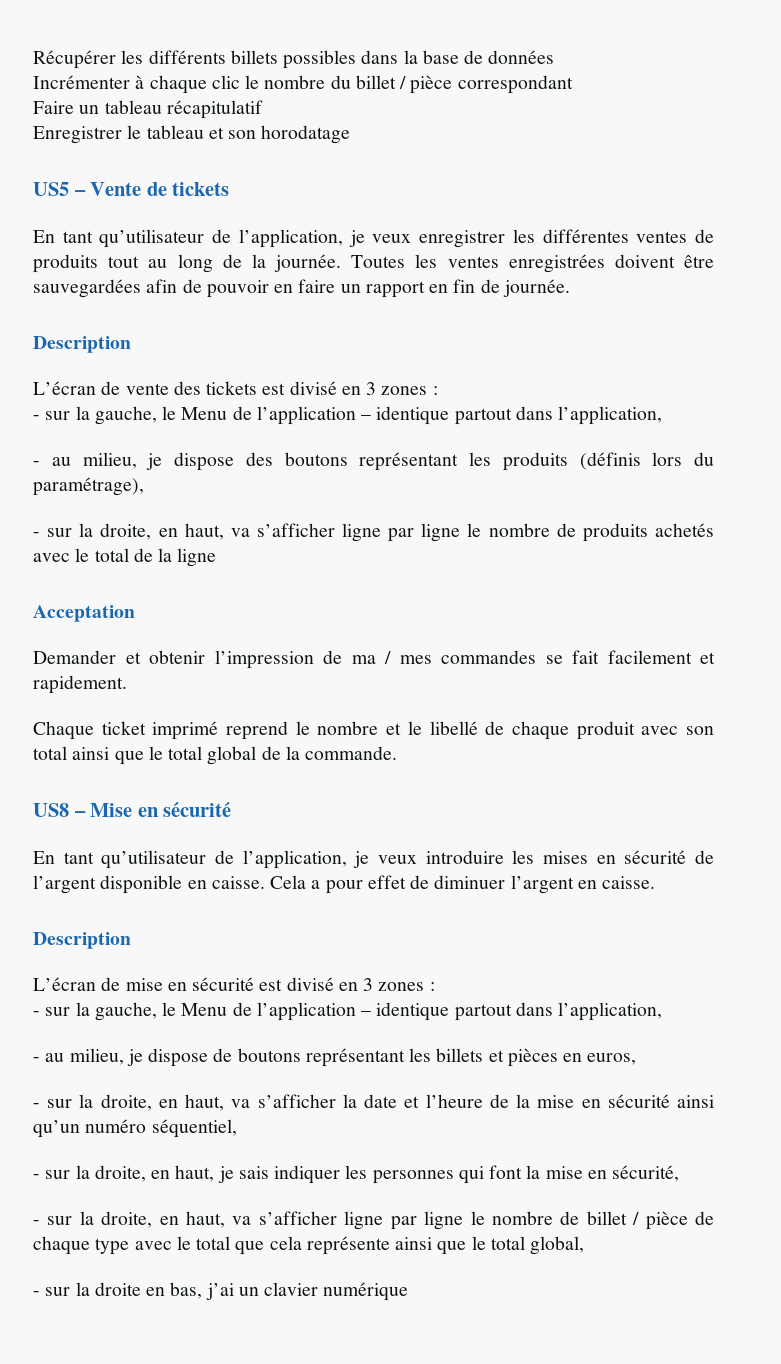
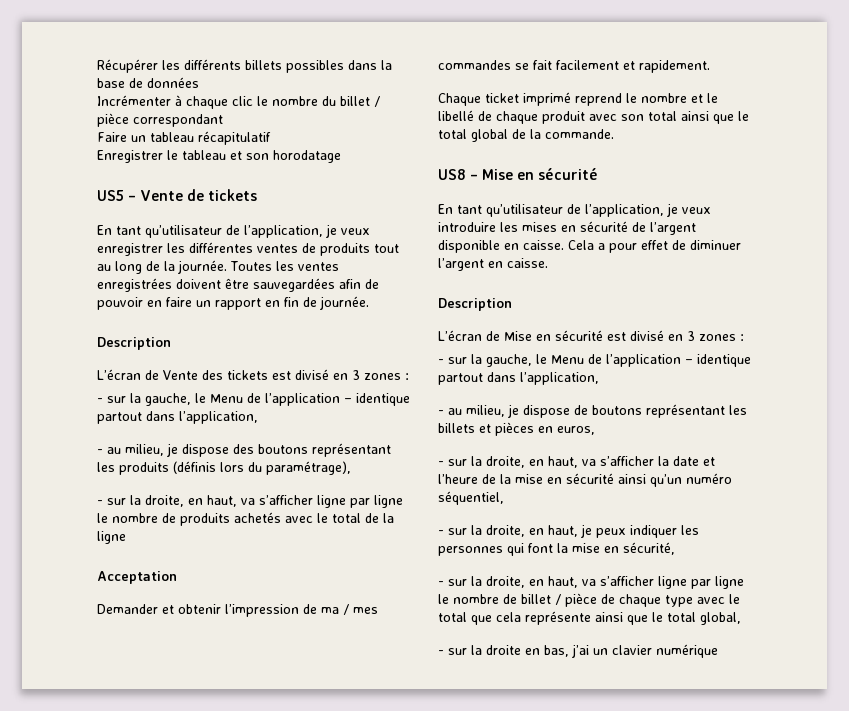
- L’écran de vente des tickets est divisé en 3 zones :
+ L’écran de Vente des tickets est divisé en 3 zones :
- L’écran de mise en sécurité est divisé en 3 zones :
+ L’écran de Mise en sécurité est divisé en 3 zones :
- - sur la droite, en haut, je sais indiquer les personnes qui font la mise en sécurité,
+ - sur la droite, en haut, je peux indiquer les personnes qui font la mise en sécurité,

